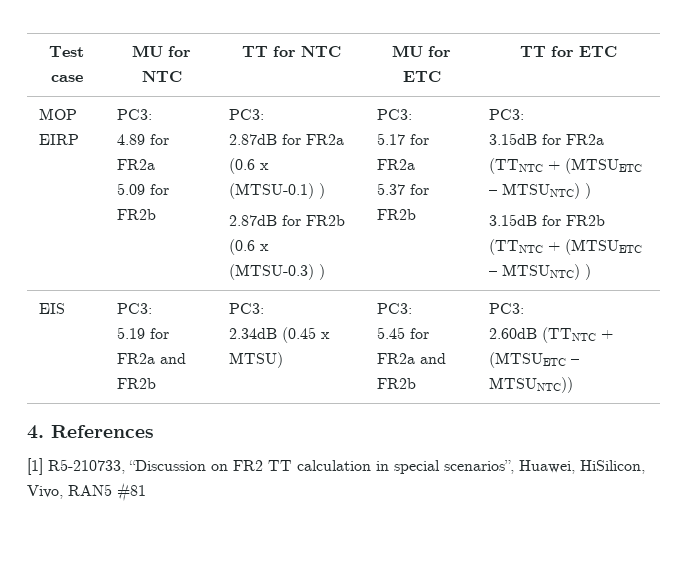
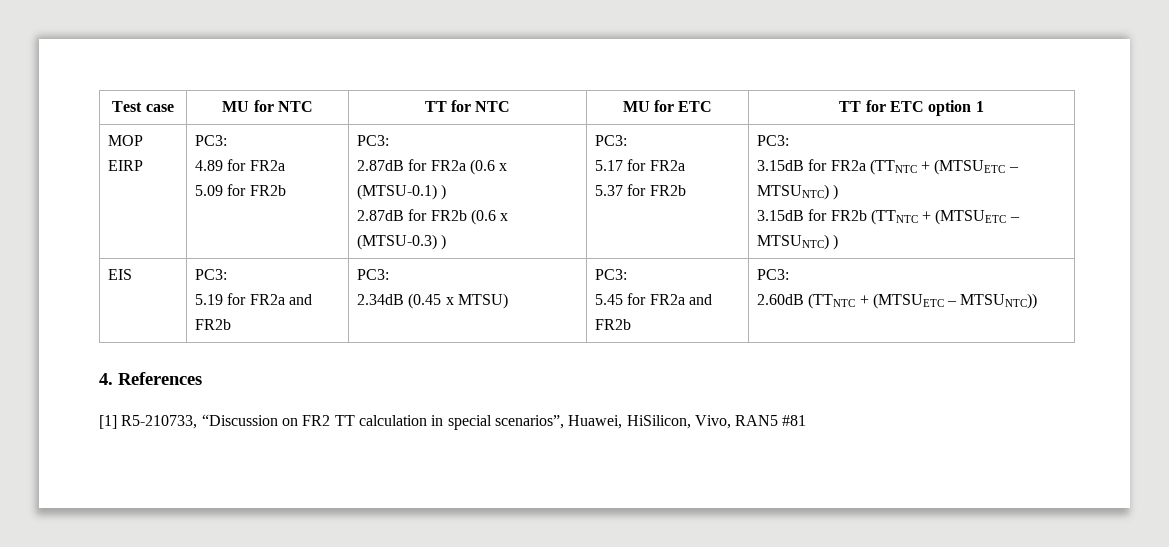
- Test case | MU for NTC | TT for NTC | MU for ETC | TT for ETC
+ Test case | MU for NTC | TT for NTC | MU for ETC | TT for ETC option 1

